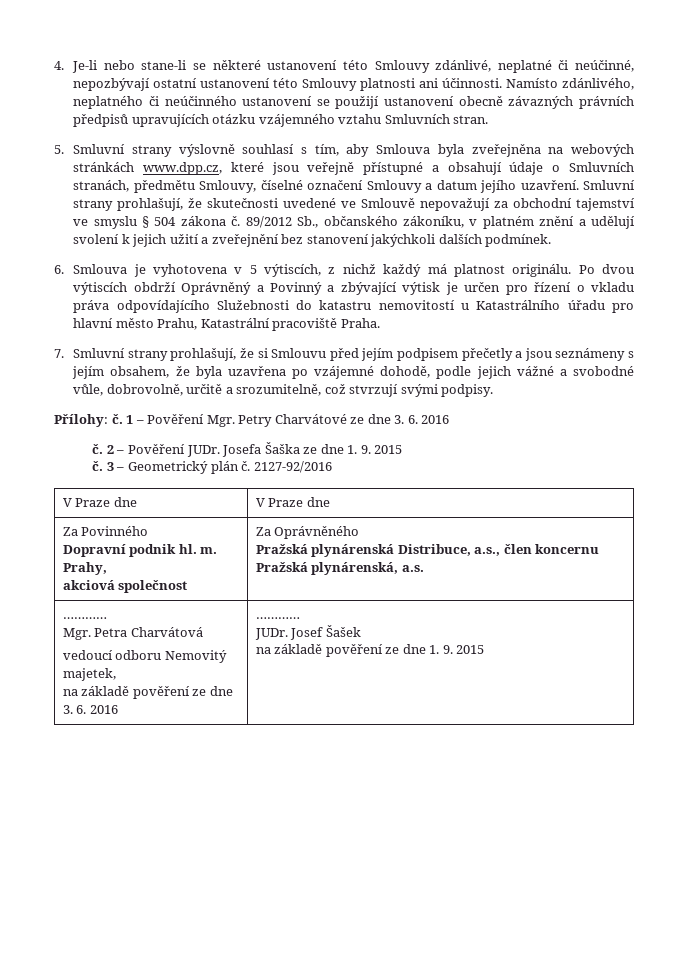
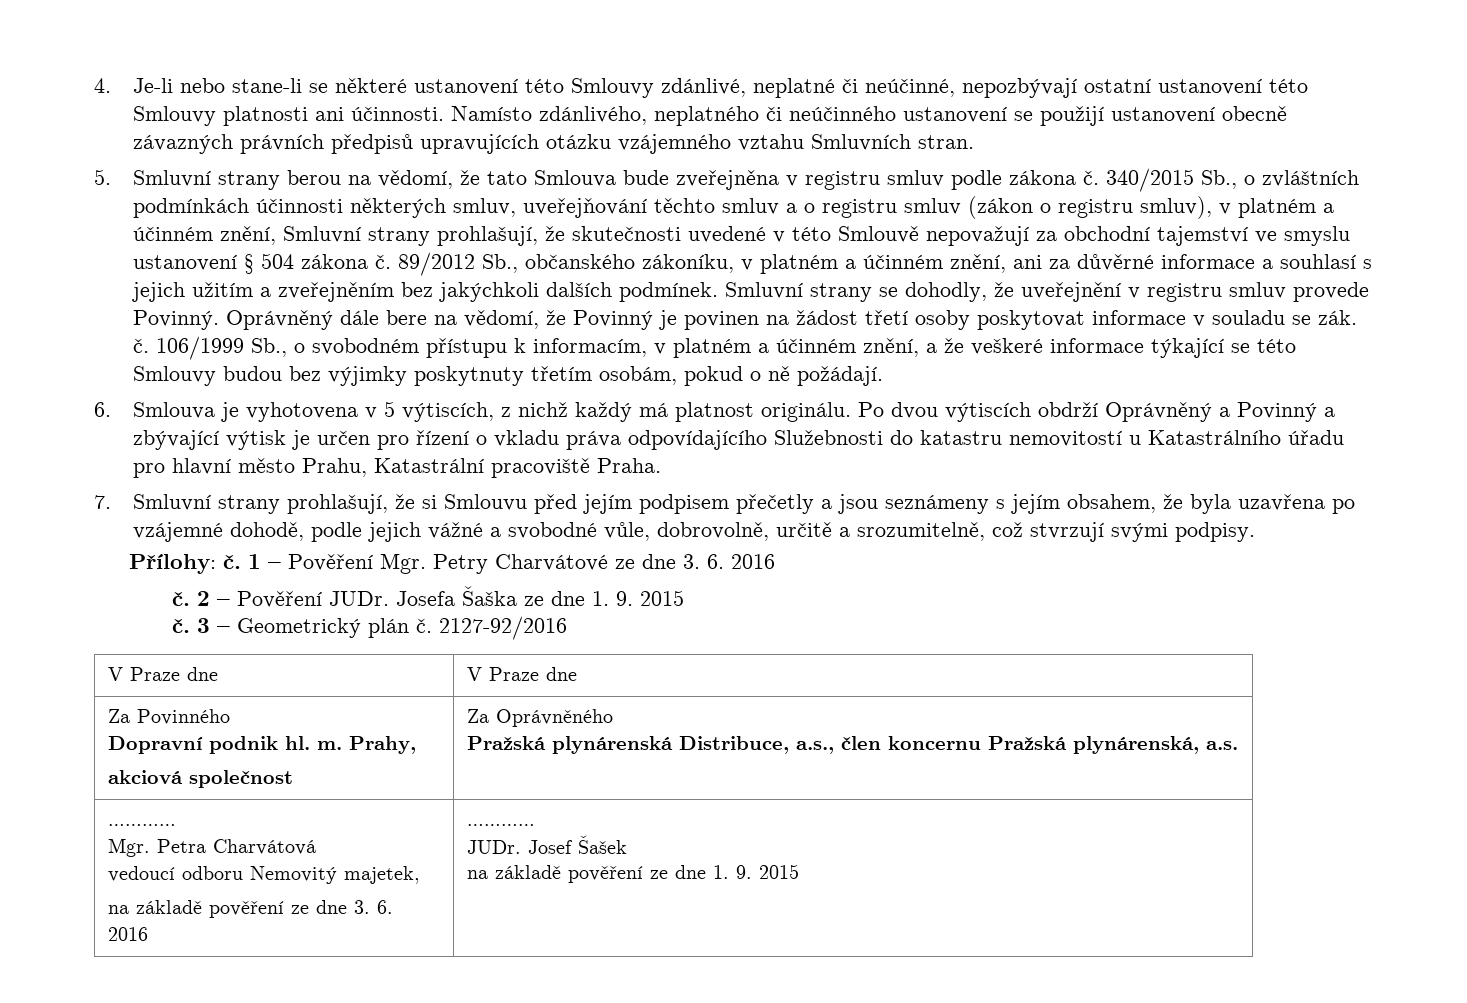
- 5. Smluvní strany výslovně souhlasí s tím, aby Smlouva byla zveřejněna na webových stránkách www.dpp.cz, které jsou veřejně přístupné a obsahují údaje o Smluvních stranách, předmětu Smlouvy, číselné označení Smlouvy a datum jejího uzavření. Smluvní strany prohlašují, že skutečnosti uvedené ve Smlouvě nepovažují za obchodní tajemství ve smyslu § 504 zákona č.
+ 5. Smluvní strany berou na vědomí, že tato Smlouva bude zveřejněna v registru smluv podle zákona č. 340/2015 Sb., o zvláštních podmínkách účinnosti některých smluv, uveřejňování těchto smluv a o registru smluv (zákon o registru smluv), v platném a účinném znění, Smluvní strany prohlašují, že skutečnosti uvedené v této Smlouvě nepovažují za obchodní tajemství ve smyslu ustanovení § 504 zákona č.
- 89/2012 Sb., občanského zákoníku, v platném znění a udělují svolení k jejich užití a zveřejnění bez stanovení jakýchkoli dalších podmínek.
+ 89/2012 Sb., občanského zákoníku, v platném a účinném znění, ani za důvěrné informace a souhlasí s jejich užitím a zveřejněním bez jakýchkoli dalších podmínek. Smluvní strany se dohodly, že uveřejnění v registru smluv provede Povinný. Oprávněný dále bere na vědomí, že Povinný je povinen na žádost třetí osoby poskytovat informace v souladu se zák. č. 106/1999 Sb., o svobodném přístupu k informacím, v platném a účinném znění, a že veškeré informace týkající se této Smlouvy budou bez výjimky poskytnuty třetím osobám, pokud o ně požádají.

